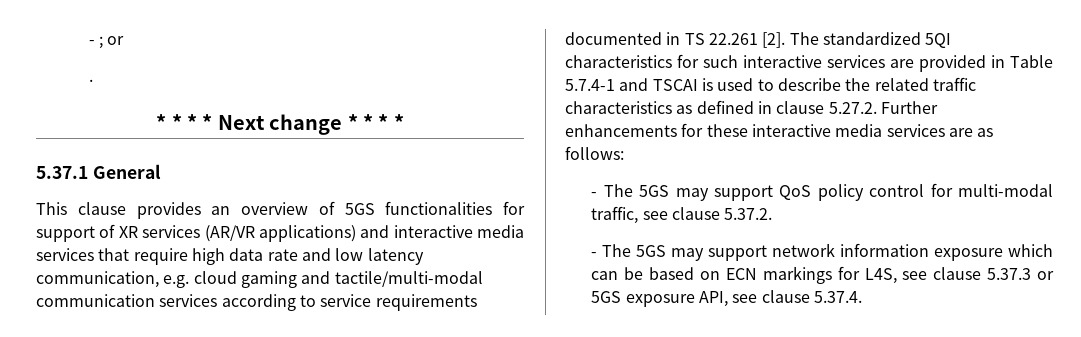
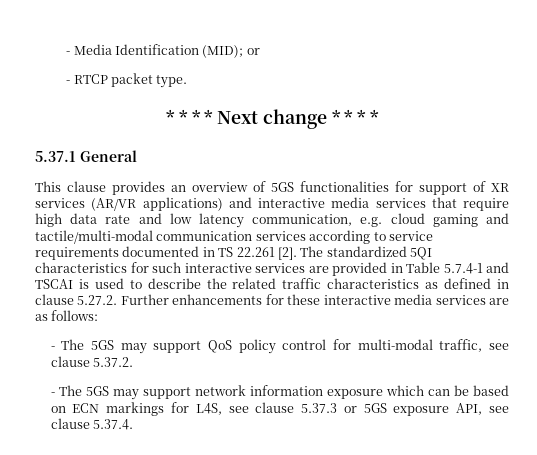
- - ; or
- .
+ - Media Identification (MID); or
+ - RTCP packet type.

